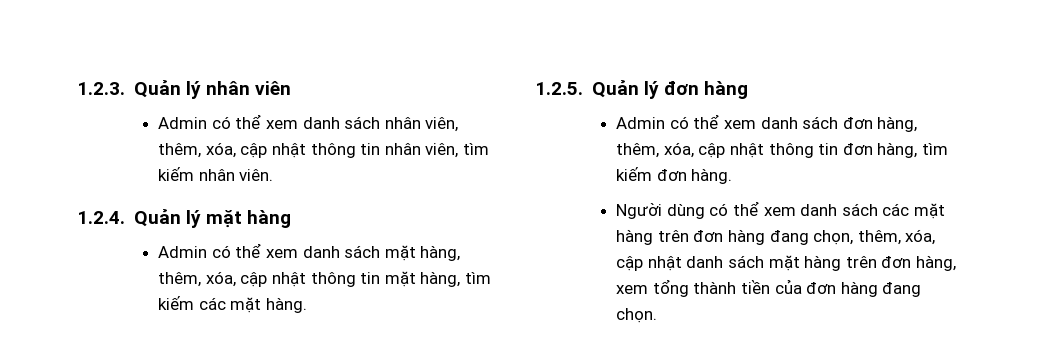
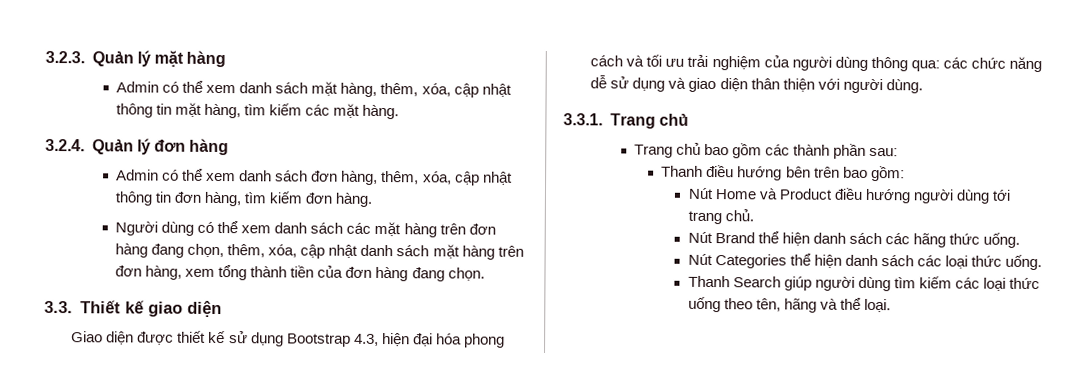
- 1.2.3. Quản lý nhân viên
- Admin có thể xem danh sách nhân viên, thêm, xóa, cập nhật thông tin nhân viên, tìm kiếm nhân viên.
- 1.2.4. Quản lý mặt hàng
+ 3.2.3. Quản lý mặt hàng
- 1.2.5. Quản lý đơn hàng
+ 3.2.4. Quản lý đơn hàng
+ 3.3. Thiết kế giao diện
+ Giao diện được thiết kế sử dụng Bootstrap 4.3, hiện đại hóa phong cách và tối ưu trải nghiệm của người dùng thông qua: các chức năng dễ sử dụng và giao diện thân thiện với người dùng.
+ 3.3.1. Trang chủ
+ Trang chủ bao gồm các thành phần sau:
+ Thanh điều hướng bên trên bao gồm:
+ Nút Home và Product điều hướng người dùng tới trang chủ.
+ Nút Brand thể hiện danh sách các hãng thức uống.
+ Nút Categories thể hiện danh sách các loại thức uống.
+ Thanh Search giúp người dùng tìm kiếm các loại thức uống theo tên, hãng và thể loại.

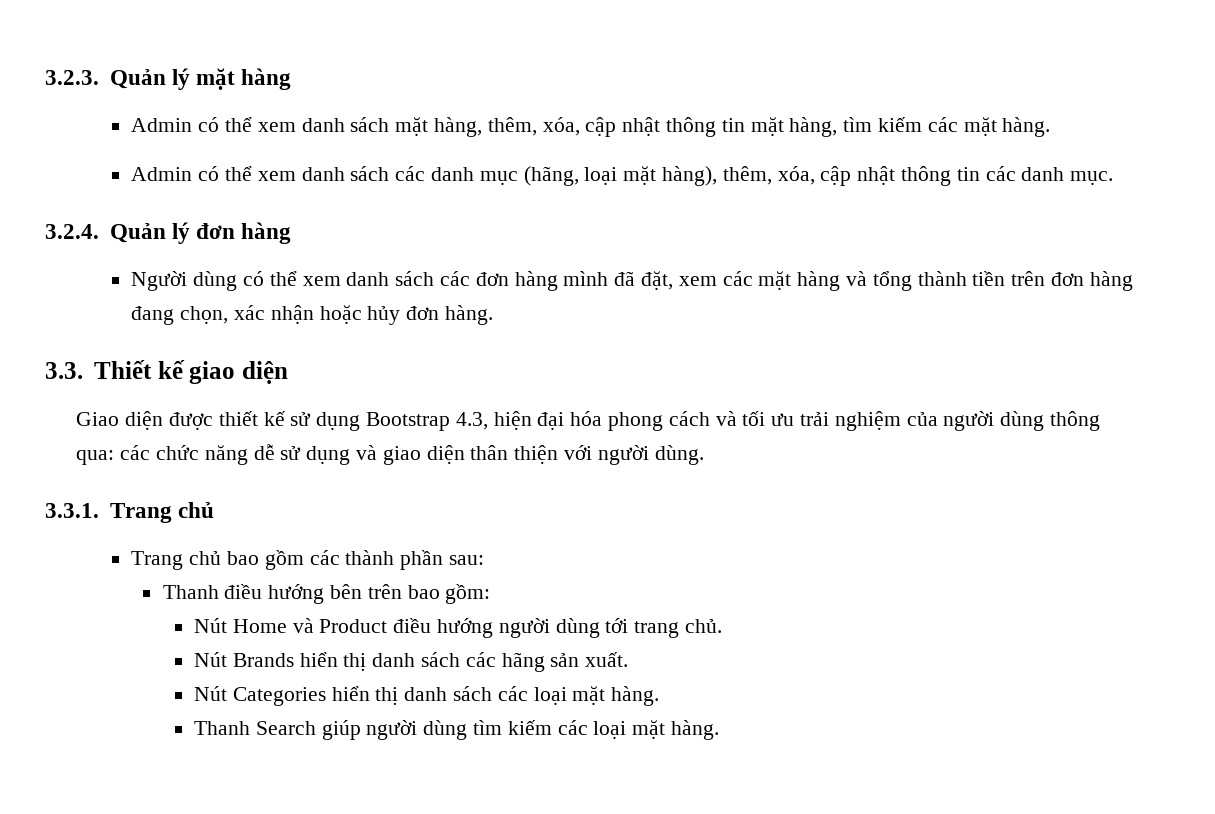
+ Admin có thể xem danh sách các danh mục (hãng, loại mặt hàng), thêm, xóa, cập nhật thông tin các danh mục.
  3.2.4. Quản lý đơn hàng
- Admin có thể xem danh sách đơn hàng, thêm, xóa, cập nhật thông tin đơn hàng, tìm kiếm đơn hàng.
- Người dùng có thể xem danh sách các mặt hàng trên đơn hàng đang chọn, thêm, xóa, cập nhật danh sách mặt hàng trên đơn hàng, xem tổng thành tiền của đơn hàng đang chọn.
+ Người dùng có thể xem danh sách các đơn hàng mình đã đặt, xem các mặt hàng và tổng thành tiền trên đơn hàng đang chọn, xác nhận hoặc hủy đơn hàng.
- Nút Brand thể hiện danh sách các hãng thức uống.
+ Nút Brands hiển thị danh sách các hãng sản xuất.
- Nút Categories thể hiện danh sách các loại thức uống.
+ Nút Categories hiển thị danh sách các loại mặt hàng.
- Thanh Search giúp người dùng tìm kiếm các loại thức uống theo tên, hãng và thể loại.
+ Thanh Search giúp người dùng tìm kiếm các loại mặt hàng.

